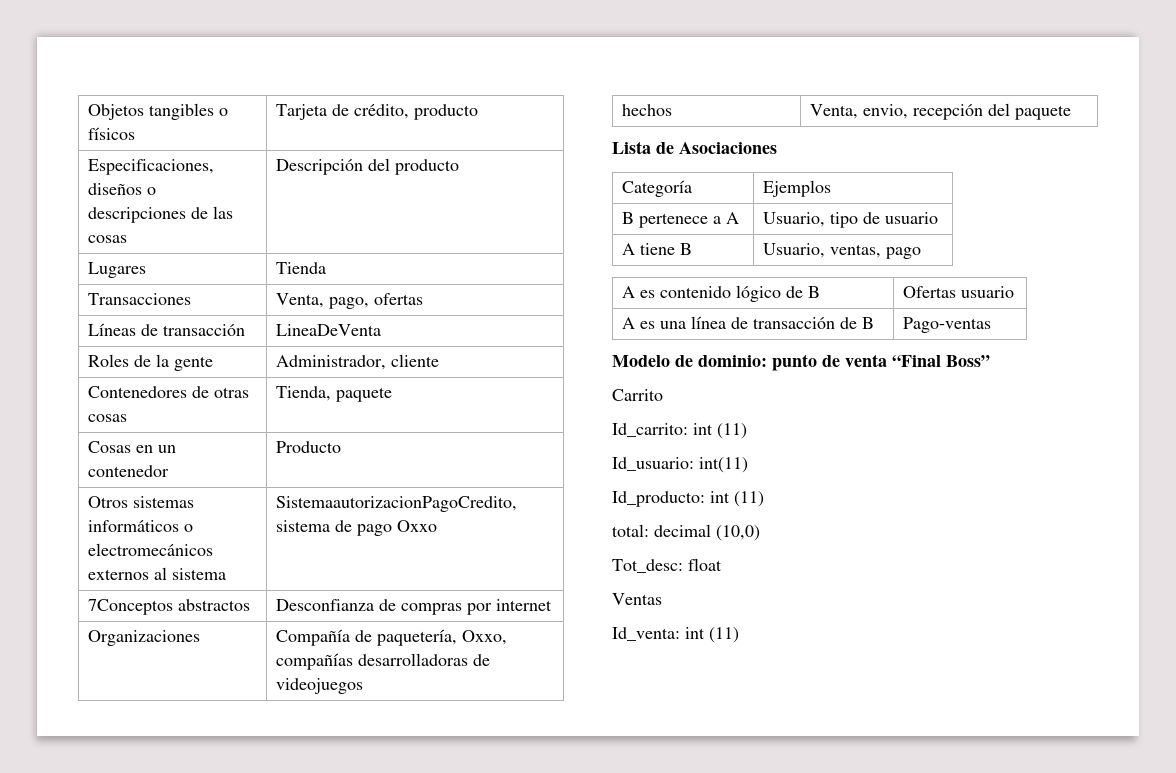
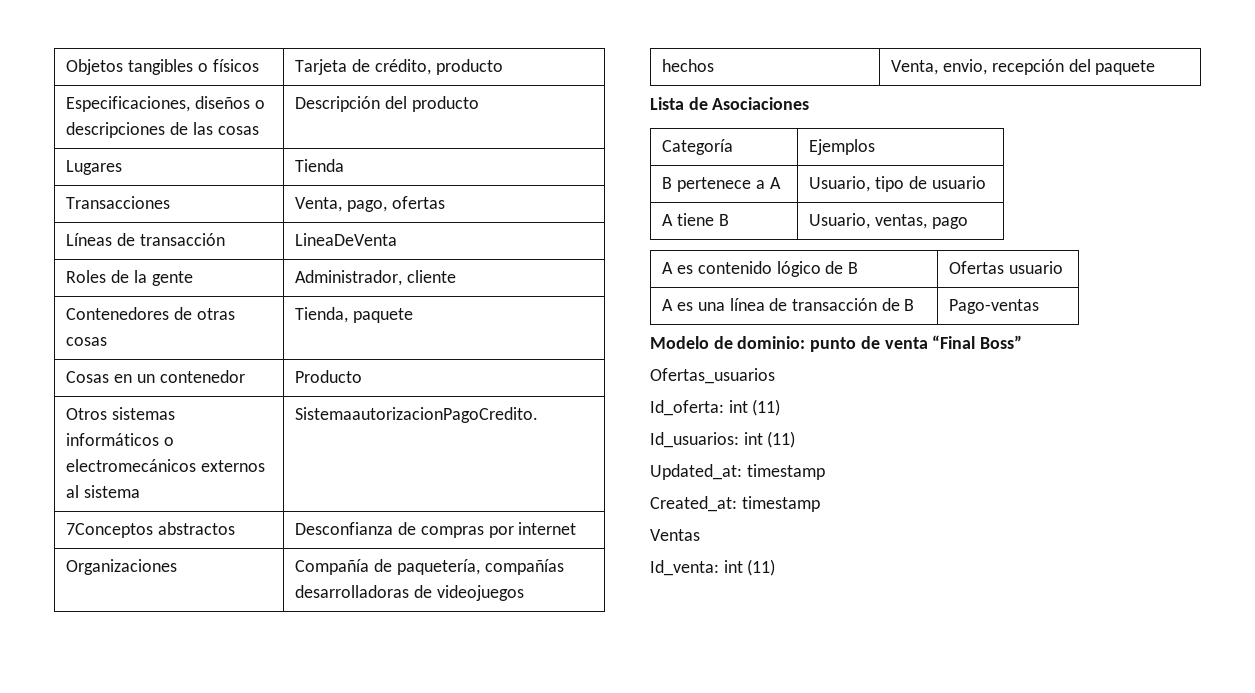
- Otros sistemas informáticos o electromecánicos externos al sistema | SistemaautorizacionPagoCredito, sistema de pago Oxxo
+ Otros sistemas informáticos o electromecánicos externos al sistema | SistemaautorizacionPagoCredito.
- Organizaciones | Compañía de paquetería, Oxxo, compañías desarrolladoras de videojuegos
+ Organizaciones | Compañía de paquetería, compañías desarrolladoras de videojuegos
- Carrito
- Id_carrito: int (11)
- Id_usuario: int(11)
- Id_producto: int (11)
- total: decimal (10,0)
- Tot_desc: float
+ Ofertas_usuarios
+ Id_oferta: int (11)
+ Id_usuarios: int (11)
+ Updated_at: timestamp
+ Created_at: timestamp

